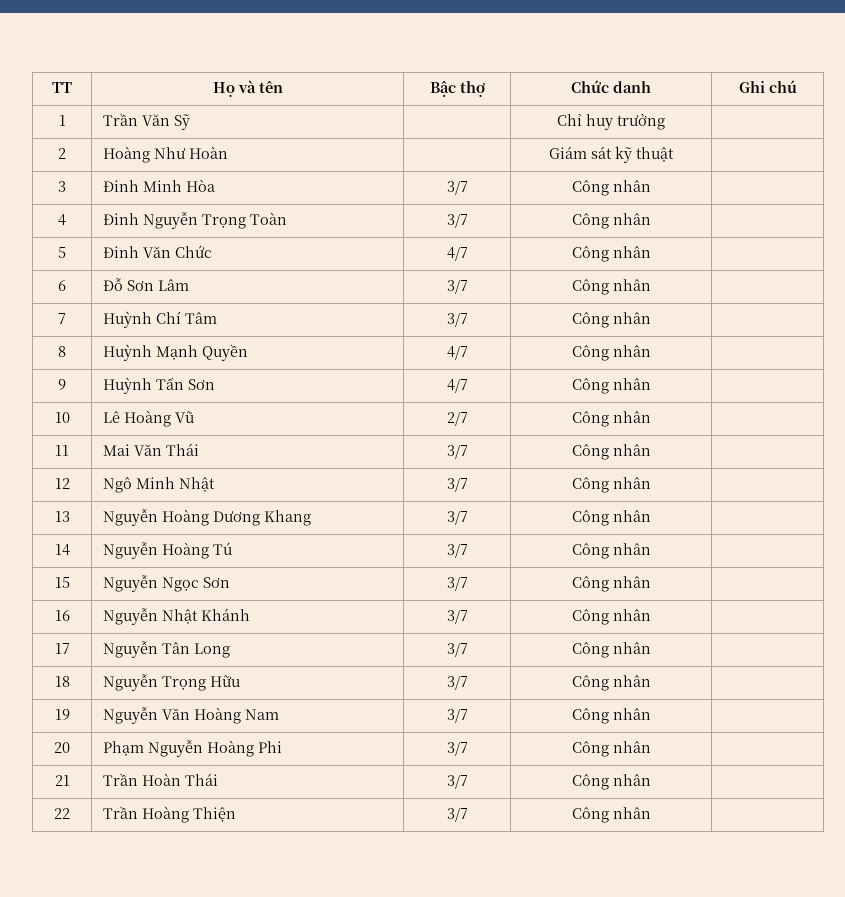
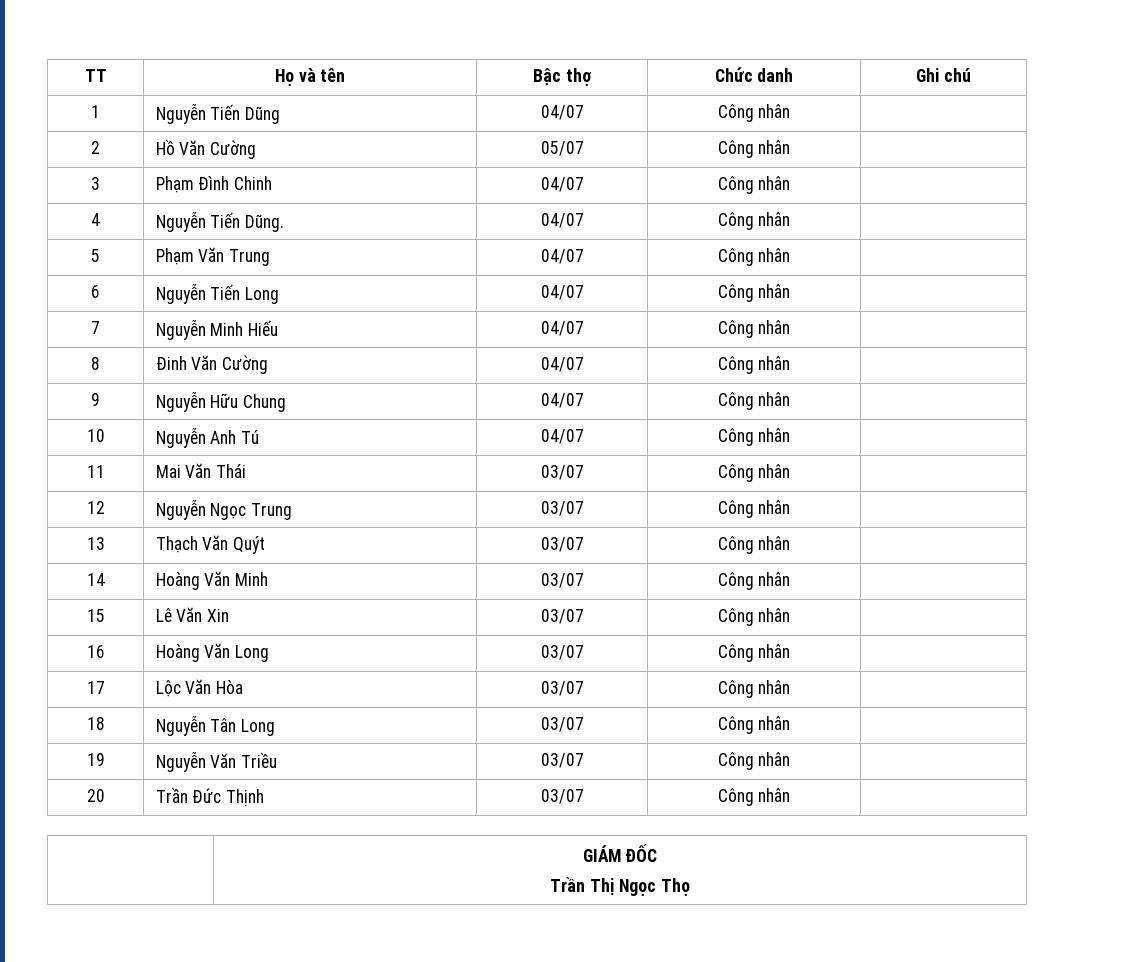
- 1 | Trần Văn Sỹ | | Chỉ huy trưởng |
- 2 | Hoàng Như Hoàn | | Giám sát kỹ thuật |
- 3 | Đinh Minh Hòa | 3/7 | Công nhân |
- 4 | Đinh Nguyễn Trọng Toàn | 3/7 | Công nhân |
+ 1 | Nguyễn Tiến Dũng | 04/07 | Công nhân |
+ 2 | Hồ Văn Cường | 05/07 | Công nhân |
+ 3 | Phạm Đình Chinh | 04/07 | Công nhân |
+ 4 | Nguyễn Tiến Dũng. | 04/07 | Công nhân |
- 5 | Đinh Văn Chức | 4/7 | Công nhân |
+ 5 | Phạm Văn Trung | 04/07 | Công nhân |
- 6 | Đỗ Sơn Lâm | 3/7 | Công nhân |
+ 6 | Nguyễn Tiến Long | 04/07 | Công nhân |
- 7 | Huỳnh Chí Tâm | 3/7 | Công nhân |
+ 7 | Nguyễn Minh Hiếu | 04/07 | Công nhân |
- 8 | Huỳnh Mạnh Quyền | 4/7 | Công nhân |
+ 8 | Đinh Văn Cường | 04/07 | Công nhân |
- 9 | Huỳnh Tấn Sơn | 4/7 | Công nhân |
+ 9 | Nguyễn Hữu Chung | 04/07 | Công nhân |
- 10 | Lê Hoàng Vũ | 2/7 | Công nhân |
+ 10 | Nguyễn Anh Tú | 04/07 | Công nhân |
- 11 | Mai Văn Thái | 3/7 | Công nhân |
+ 11 | Mai Văn Thái | 03/07 | Công nhân |
- 12 | Ngô Minh Nhật | 3/7 | Công nhân |
+ 12 | Nguyễn Ngọc Trung | 03/07 | Công nhân |
- 13 | Nguyễn Hoàng Dương Khang | 3/7 | Công nhân |
+ 13 | Thạch Văn Quýt | 03/07 | Công nhân |
- 14 | Nguyễn Hoàng Tú | 3/7 | Công nhân |
+ 14 | Hoàng Văn Minh | 03/07 | Công nhân |
- 15 | Nguyễn Ngọc Sơn | 3/7 | Công nhân |
+ 15 | Lê Văn Xin | 03/07 | Công nhân |
- 16 | Nguyễn Nhật Khánh | 3/7 | Công nhân |
+ 16 | Hoàng Văn Long | 03/07 | Công nhân |
- 17 | Nguyễn Tân Long | 3/7 | Công nhân |
+ 17 | Lộc Văn Hòa | 03/07 | Công nhân |
- 18 | Nguyễn Trọng Hữu | 3/7 | Công nhân |
+ 18 | Nguyễn Tân Long | 03/07 | Công nhân |
- 19 | Nguyễn Văn Hoàng Nam | 3/7 | Công nhân |
+ 19 | Nguyễn Văn Triều | 03/07 | Công nhân |
- 20 | Phạm Nguyễn Hoàng Phi | 3/7 | Công nhân |
- 21 | Trần Hoàn Thái | 3/7 | Công nhân |
- 22 | Trần Hoàng Thiện | 3/7 | Công nhân |
+ 20 | Trần Đức Thịnh | 03/07 | Công nhân |
+ | GIÁM ĐỐC
+ Trần Thị Ngọc Thọ

